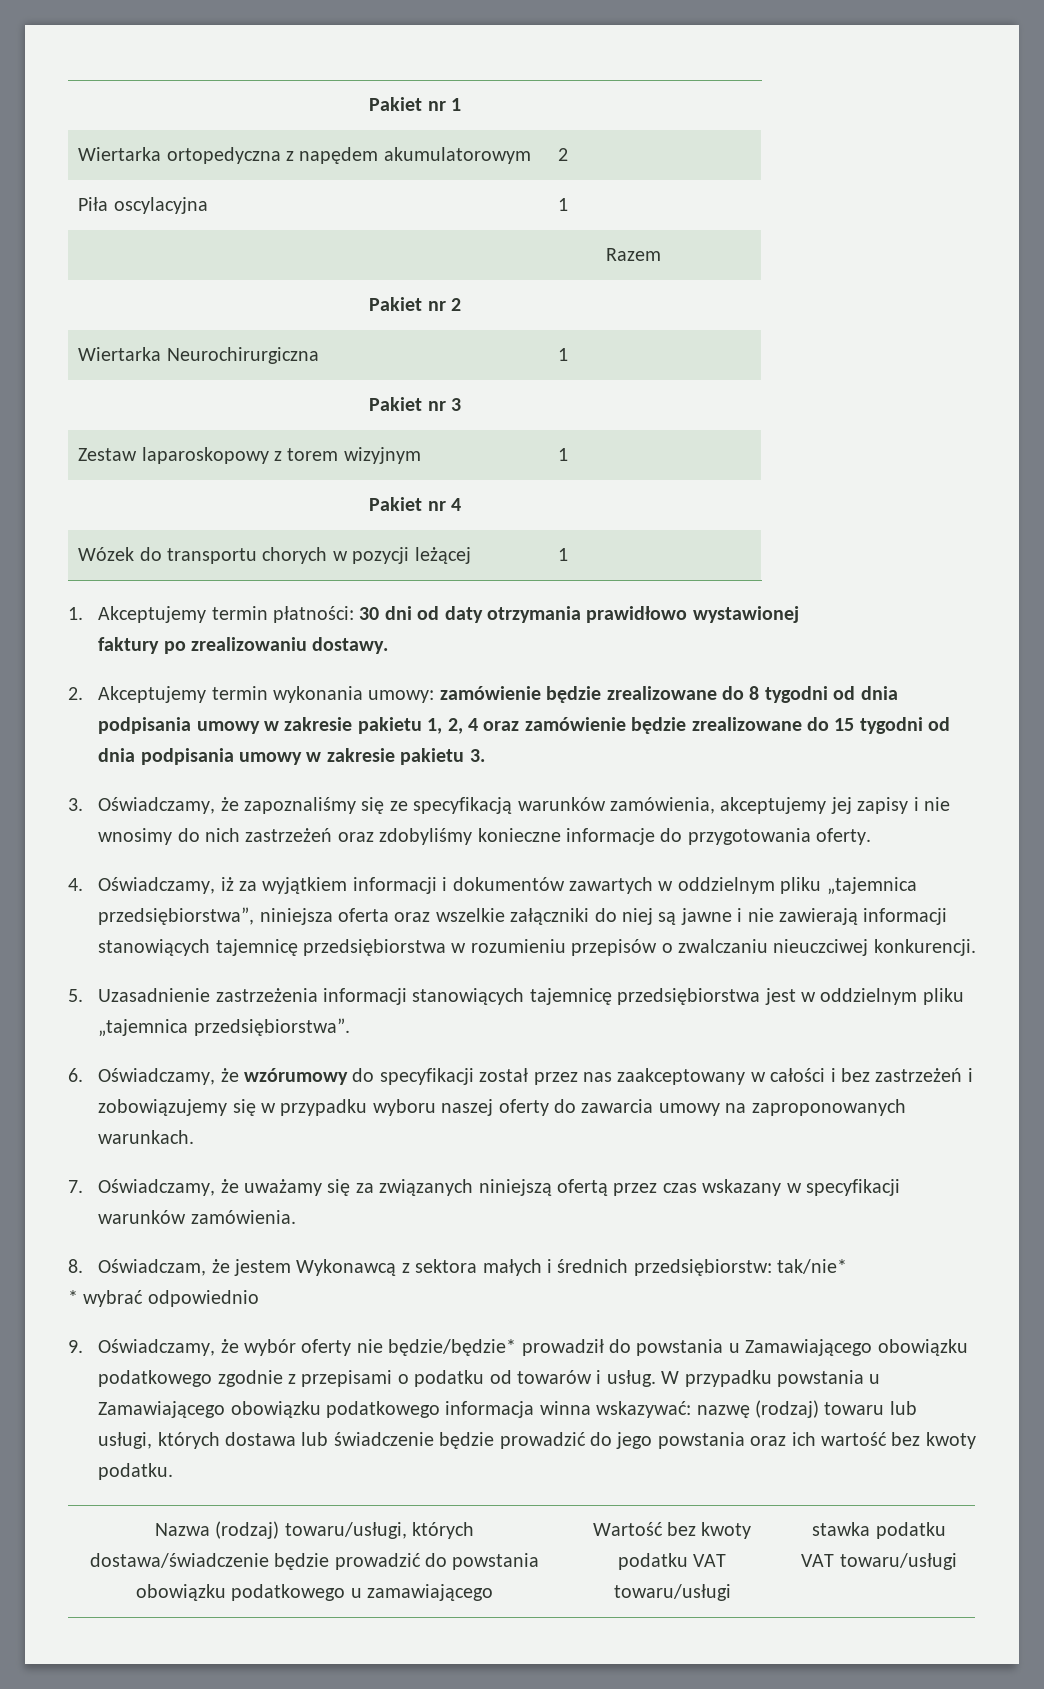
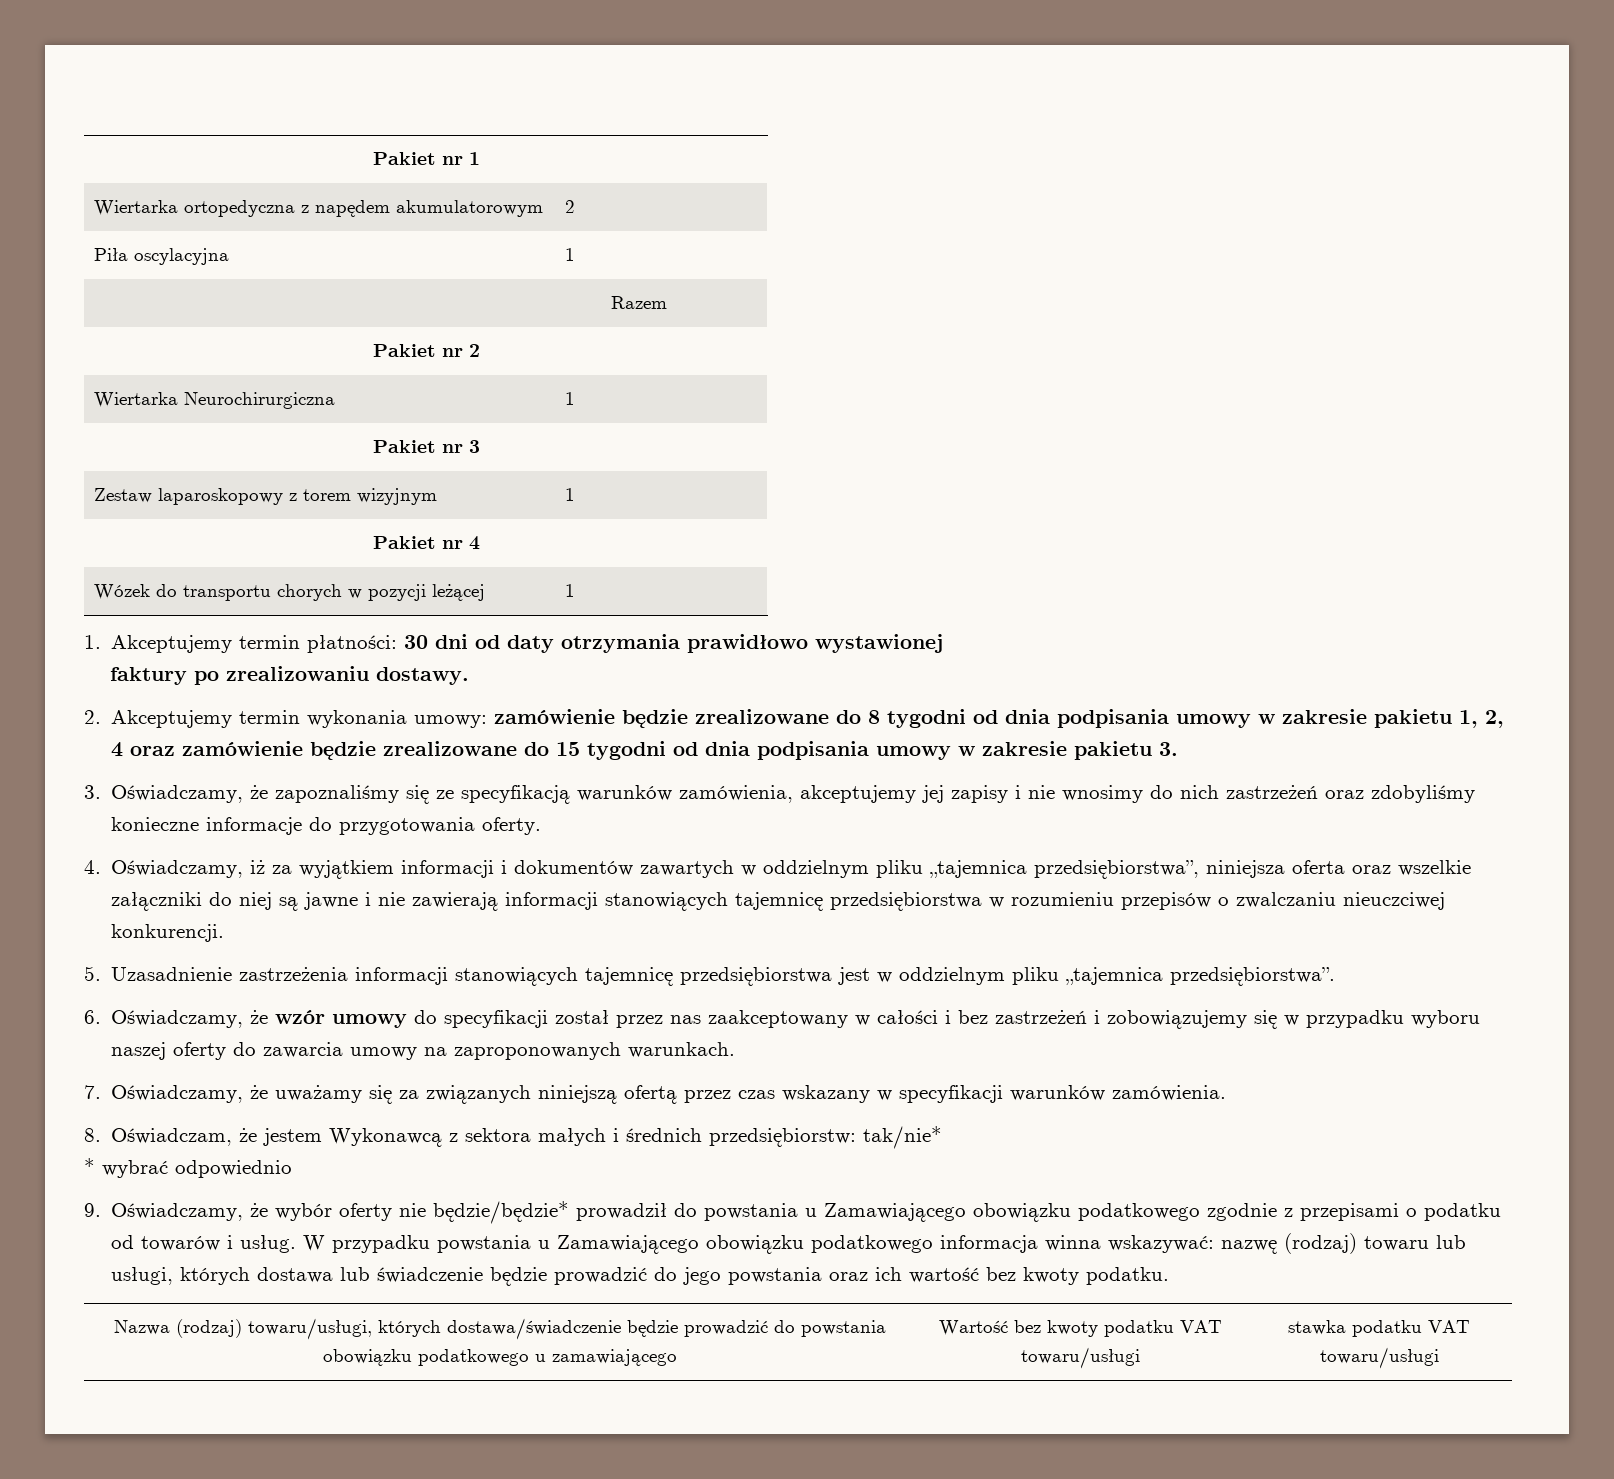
- 6. Oświadczamy, że wzórumowy do specyfikacji został przez nas zaakceptowany w całości i bez zastrzeżeń i zobowiązujemy się w przypadku wyboru naszej oferty do zawarcia umowy na zaproponowanych warunkach.
+ 6. Oświadczamy, że wzór umowy do specyfikacji został przez nas zaakceptowany w całości i bez zastrzeżeń i zobowiązujemy się w przypadku wyboru naszej oferty do zawarcia umowy na zaproponowanych warunkach.

